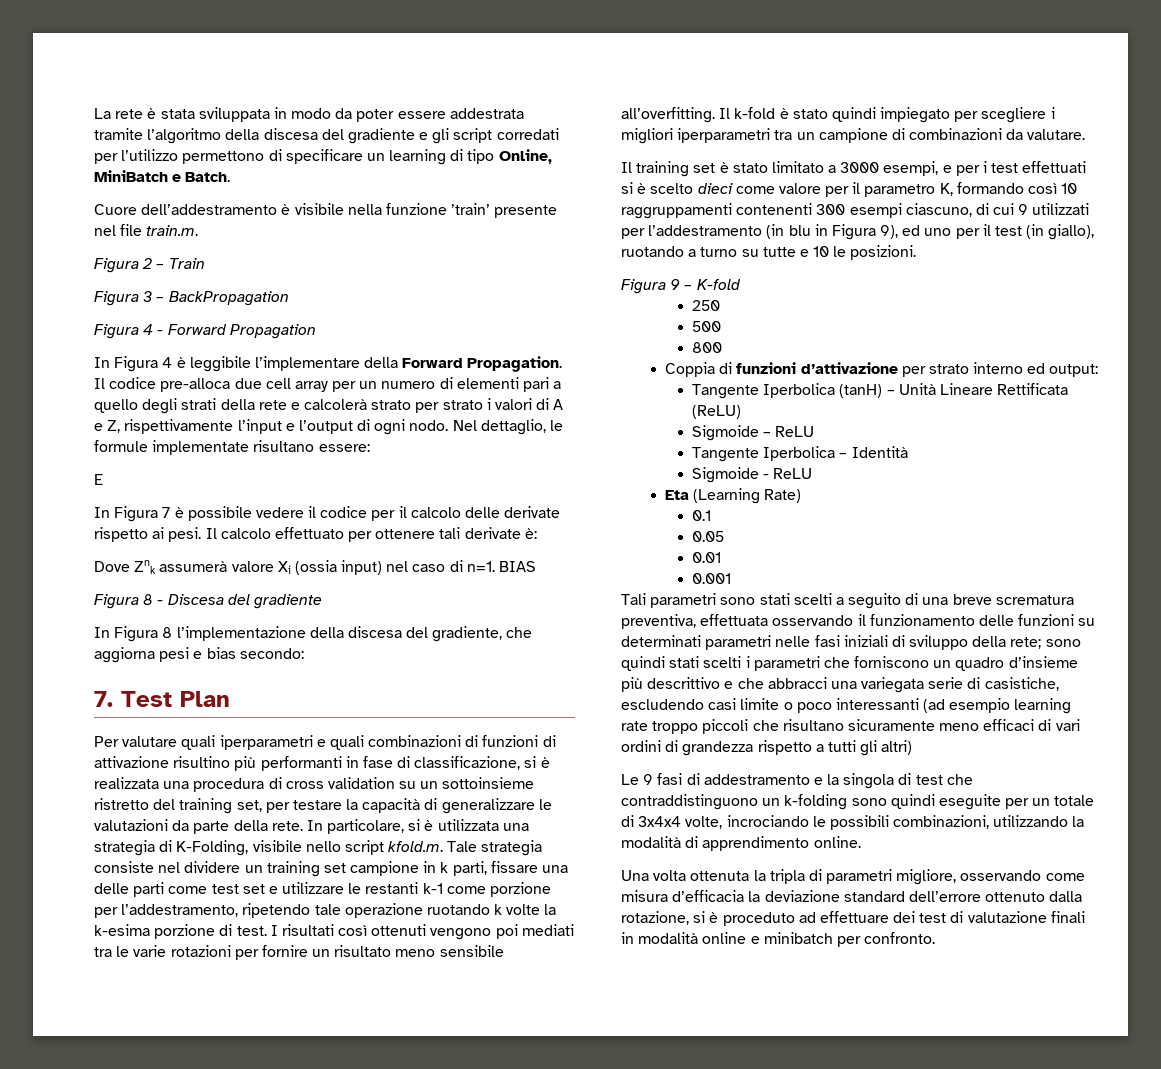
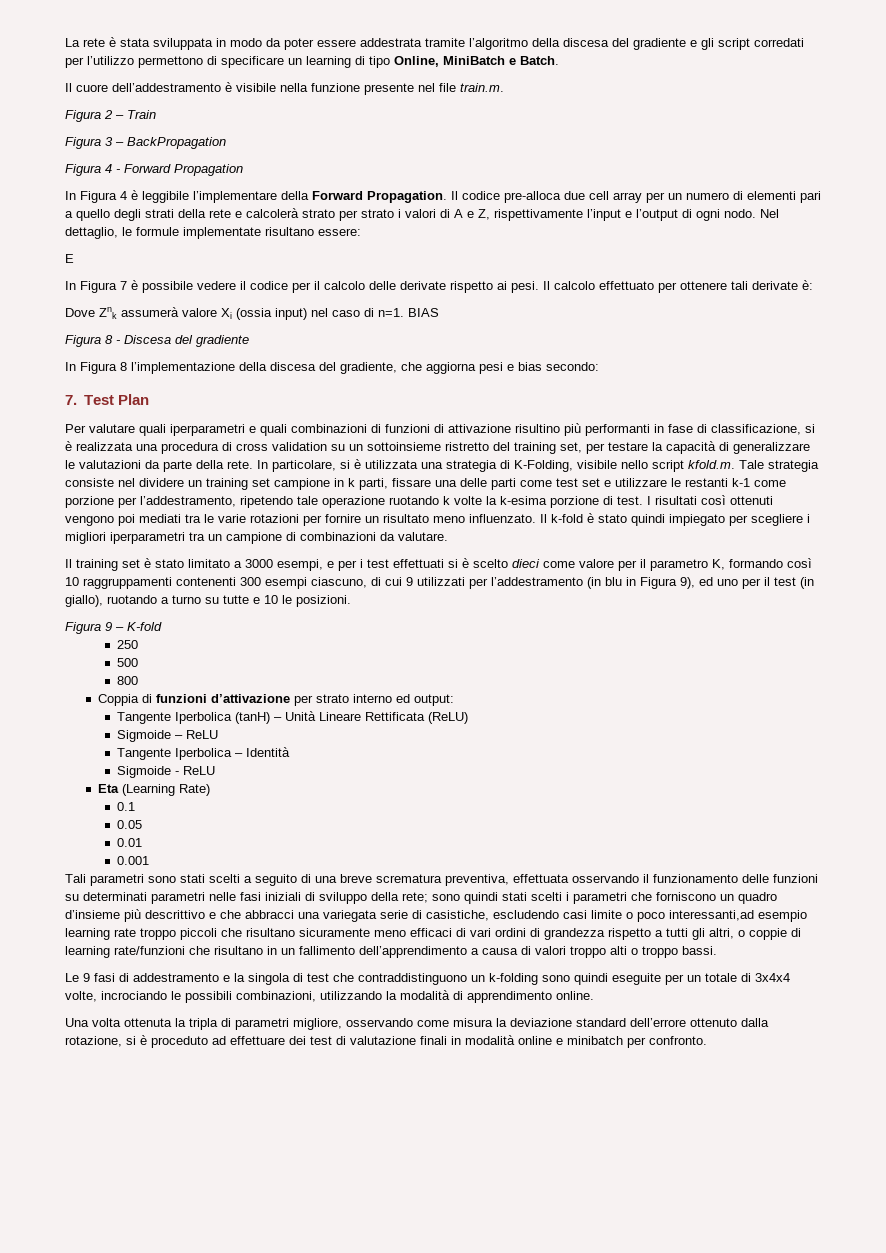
- Cuore dell’addestramento è visibile nella funzione ’train’ presente nel file train.m.
+ Il cuore dell’addestramento è visibile nella funzione presente nel file train.m.
- I risultati così ottenuti vengono poi mediati tra le varie rotazioni per fornire un risultato meno sensibile all’overfitting.
+ I risultati così ottenuti vengono poi mediati tra le varie rotazioni per fornire un risultato meno influenzato.
- sono quindi stati scelti i parametri che forniscono un quadro d’insieme più descrittivo e che abbracci una variegata serie di casistiche, escludendo casi limite o poco interessanti (ad esempio learning rate troppo piccoli che risultano sicuramente meno efficaci di vari ordini di grandezza rispetto a tutti gli altri)
+ sono quindi stati scelti i parametri che forniscono un quadro d’insieme più descrittivo e che abbracci una variegata serie di casistiche, escludendo casi limite o poco interessanti,ad esempio learning rate troppo piccoli che risultano sicuramente meno efficaci di vari ordini di grandezza rispetto a tutti gli altri, o coppie di learning rate/funzioni che risultano in un fallimento dell’apprendimento a causa di valori troppo alti o troppo bassi.
- Una volta ottenuta la tripla di parametri migliore, osservando come misura d’efficacia la deviazione standard dell’errore ottenuto dalla rotazione, si è proceduto ad effettuare dei test di valutazione finali in modalità online e minibatch per confronto.
+ Una volta ottenuta la tripla di parametri migliore, osservando come misura la deviazione standard dell’errore ottenuto dalla rotazione, si è proceduto ad effettuare dei test di valutazione finali in modalità online e minibatch per confronto.

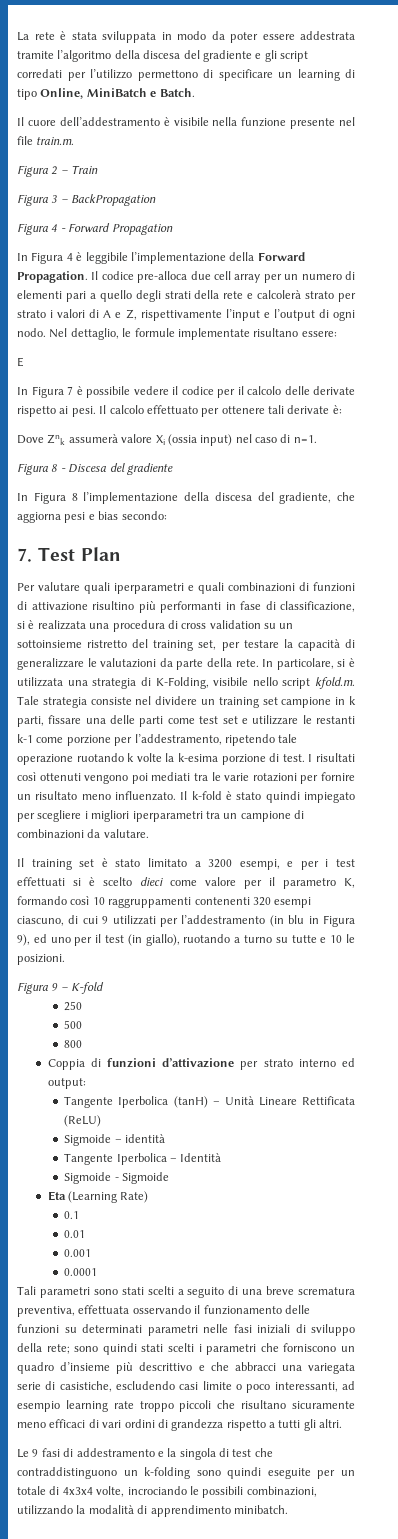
- In Figura 4 è leggibile l’implementare della Forward Propagation.
+ In Figura 4 è leggibile l’implementazione della Forward Propagation.
- BIAS
- Il training set è stato limitato a 3000 esempi, e per i test effettuati si è scelto dieci come valore per il parametro K, formando così 10 raggruppamenti contenenti 300 esempi ciascuno, di cui 9 utilizzati per l’addestramento (in blu in Figura 9), ed uno per il test (in giallo), ruotando a turno su tutte e 10 le posizioni.
+ Il training set è stato limitato a 3200 esempi, e per i test effettuati si è scelto dieci come valore per il parametro K, formando così 10 raggruppamenti contenenti 320 esempi ciascuno, di cui 9 utilizzati per l’addestramento (in blu in Figura 9), ed uno per il test (in giallo), ruotando a turno su tutte e 10 le posizioni.
  Tangente Iperbolica (tanH) – Unità Lineare Rettificata (ReLU)
- Sigmoide – ReLU
+ Sigmoide – identità
  Tangente Iperbolica – Identità
- Sigmoide - ReLU
+ Sigmoide - Sigmoide
- 0.05
+ 0.0001
- sono quindi stati scelti i parametri che forniscono un quadro d’insieme più descrittivo e che abbracci una variegata serie di casistiche, escludendo casi limite o poco interessanti,ad esempio learning rate troppo piccoli che risultano sicuramente meno efficaci di vari ordini di grandezza rispetto a tutti gli altri, o coppie di learning rate/funzioni che risultano in un fallimento dell’apprendimento a causa di valori troppo alti o troppo bassi.
+ sono quindi stati scelti i parametri che forniscono un quadro d’insieme più descrittivo e che abbracci una variegata serie di casistiche, escludendo casi limite o poco interessanti, ad esempio learning rate troppo piccoli che risultano sicuramente meno efficaci di vari ordini di grandezza rispetto a tutti gli altri.
- Le 9 fasi di addestramento e la singola di test che contraddistinguono un k-folding sono quindi eseguite per un totale di 3x4x4 volte, incrociando le possibili combinazioni, utilizzando la modalità di apprendimento online.
- Una volta ottenuta la tripla di parametri migliore, osservando come misura la deviazione standard dell’errore ottenuto dalla rotazione, si è proceduto ad effettuare dei test di valutazione finali in modalità online e minibatch per confronto.
+ Le 9 fasi di addestramento e la singola di test che contraddistinguono un k-folding sono quindi eseguite per un totale di 4x3x4 volte, incrociando le possibili combinazioni, utilizzando la modalità di apprendimento minibatch.

